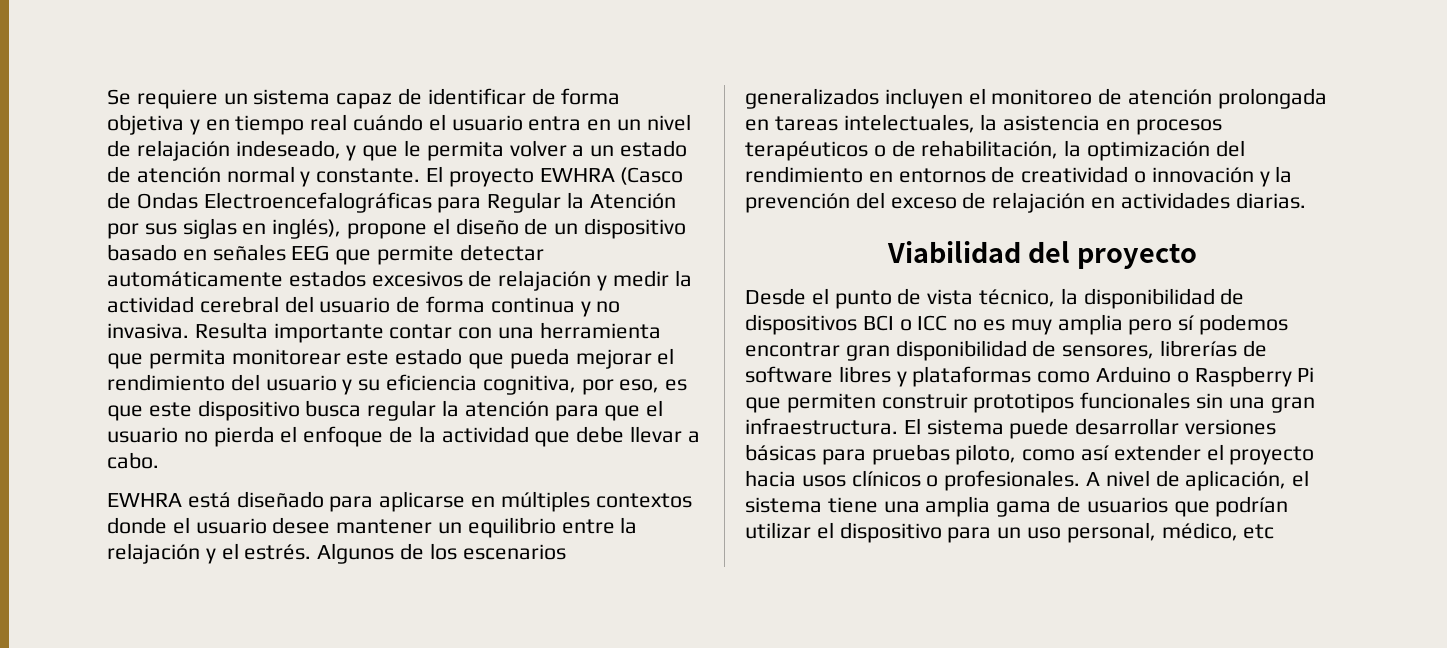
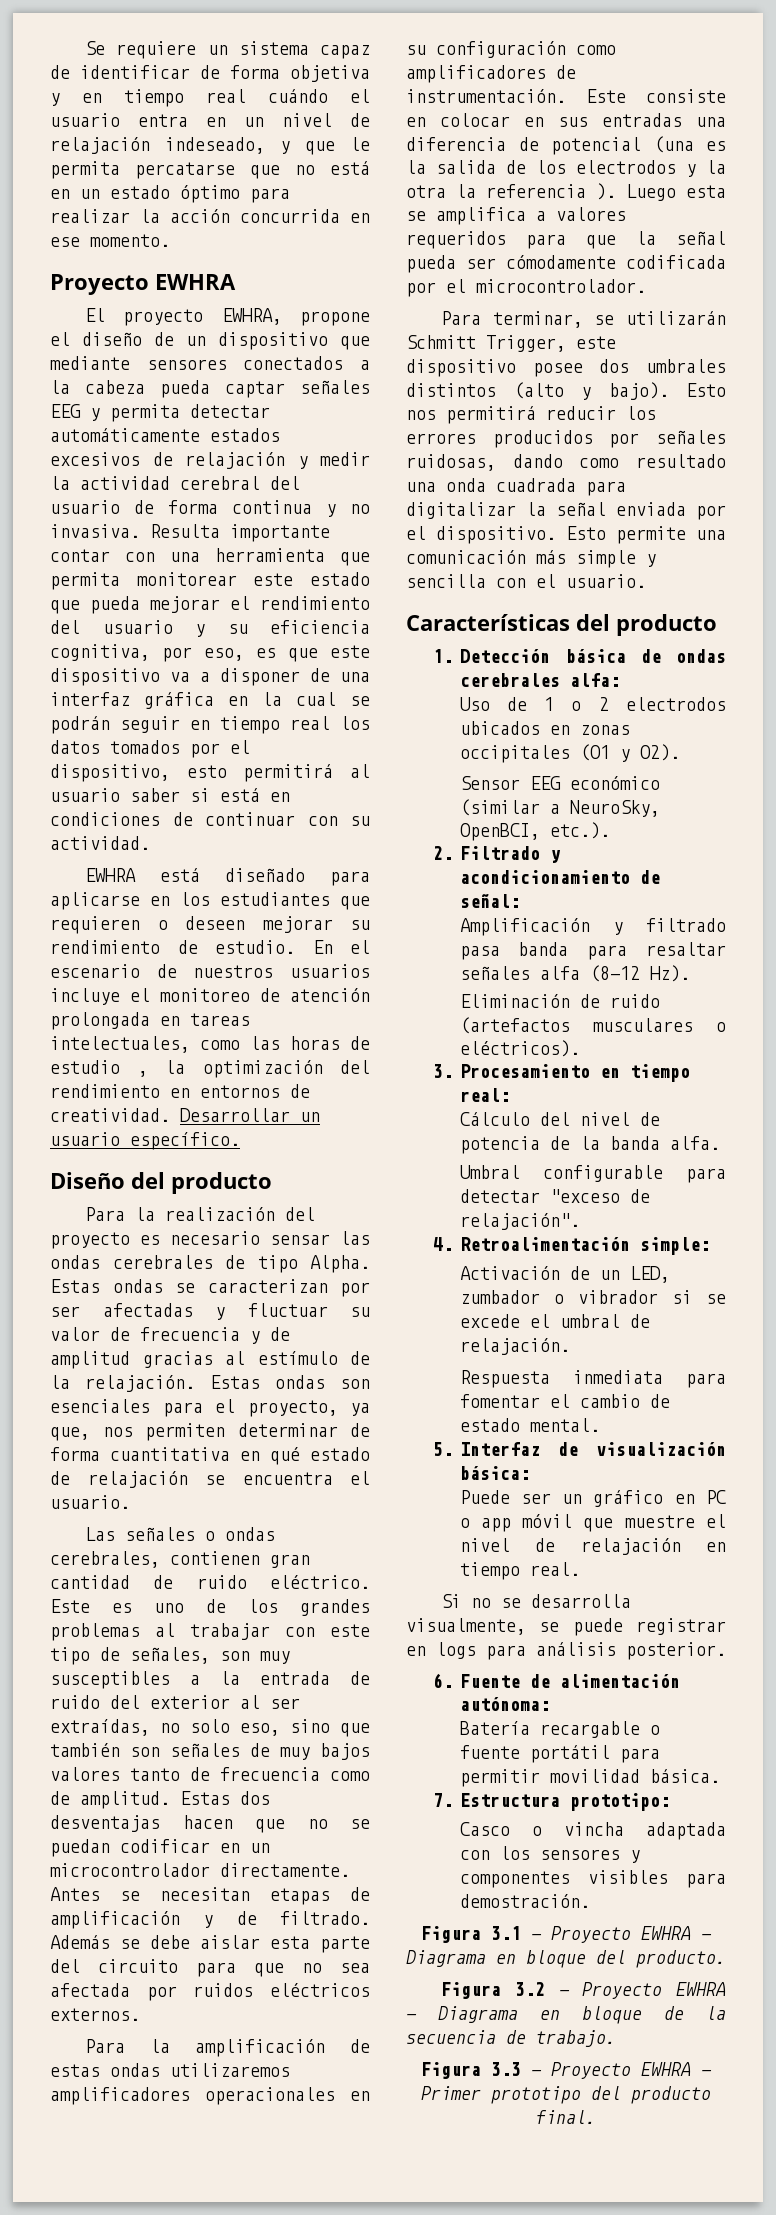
- Se requiere un sistema capaz de identificar de forma objetiva y en tiempo real cuándo el usuario entra en un nivel de relajación indeseado, y que le permita volver a un estado de atención normal y constante. El proyecto EWHRA (Casco de Ondas Electroencefalográficas para Regular la Atención por sus siglas en inglés), propone el diseño de un dispositivo basado en señales EEG que permite detectar automáticamente estados excesivos de relajación y medir la actividad cerebral del usuario de forma continua y no invasiva.
+ Se requiere un sistema capaz de identificar de forma objetiva y en tiempo real cuándo el usuario entra en un nivel de relajación indeseado, y que le permita percatarse que no está en un estado óptimo para realizar la acción concurrida en ese momento.
+ Proyecto EWHRA
+ El proyecto EWHRA, propone el diseño de un dispositivo que mediante sensores conectados a la cabeza pueda captar señales EEG y permita detectar automáticamente estados excesivos de relajación y medir la actividad cerebral del usuario de forma continua y no invasiva.
- Resulta importante contar con una herramienta que permita monitorear este estado que pueda mejorar el rendimiento del usuario y su eficiencia cognitiva, por eso, es que este dispositivo busca regular la atención para que el usuario no pierda el enfoque de la actividad que debe llevar a cabo.
+ Resulta importante contar con una herramienta que permita monitorear este estado que pueda mejorar el rendimiento del usuario y su eficiencia cognitiva, por eso, es que este dispositivo va a disponer de una interfaz gráfica en la cual se podrán seguir en tiempo real los datos tomados por el dispositivo, esto permitirá al usuario saber si está en condiciones de continuar con su actividad.
- EWHRA está diseñado para aplicarse en múltiples contextos donde el usuario desee mantener un equilibrio entre la relajación y el estrés. Algunos de los escenarios generalizados incluyen el monitoreo de atención prolongada en tareas intelectuales, la asistencia en procesos terapéuticos o de rehabilitación, la optimización del rendimiento en entornos de creatividad o innovación y la prevención del exceso de relajación en actividades diarias.
- Viabilidad del proyecto
- Desde el punto de vista técnico, la disponibilidad de dispositivos BCI o ICC no es muy amplia pero sí podemos encontrar gran disponibilidad de sensores, librerías de software libres y plataformas como Arduino o Raspberry Pi que permiten construir prototipos funcionales sin una gran infraestructura. El sistema puede desarrollar versiones básicas para pruebas piloto, como así extender el proyecto hacia usos clínicos o profesionales. A nivel de aplicación, el sistema tiene una amplia gama de usuarios que podrían utilizar el dispositivo para un uso personal, médico, etc
+ EWHRA está diseñado para aplicarse en los estudiantes que requieren o deseen mejorar su rendimiento de estudio. En el escenario de nuestros usuarios incluye el monitoreo de atención prolongada en tareas intelectuales, como las horas de estudio , la optimización del rendimiento en entornos de creatividad. Desarrollar un usuario específico.
+ Diseño del producto
+ Para la realización del proyecto es necesario sensar las ondas cerebrales de tipo Alpha. Estas ondas se caracterizan por ser afectadas y fluctuar su valor de frecuencia y de amplitud gracias al estímulo de la relajación. Estas ondas son esenciales para el proyecto, ya que, nos permiten determinar de forma cuantitativa en qué estado de relajación se encuentra el usuario.
+ Las señales o ondas cerebrales, contienen gran cantidad de ruido eléctrico. Este es uno de los grandes problemas al trabajar con este tipo de señales, son muy susceptibles a la entrada de ruido del exterior al ser extraídas, no solo eso, sino que también son señales de muy bajos valores tanto de frecuencia como de amplitud. Estas dos desventajas hacen que no se puedan codificar en un microcontrolador directamente. Antes se necesitan etapas de amplificación y de filtrado. Además se debe aislar esta parte del circuito para que no sea afectada por ruidos eléctricos externos.
+ Para la amplificación de estas ondas utilizaremos amplificadores operacionales en su configuración como amplificadores de instrumentación. Este consiste en colocar en sus entradas una diferencia de potencial (una es la salida de los electrodos y la otra la referencia ). Luego esta se amplifica a valores requeridos para que la señal pueda ser cómodamente codificada por el microcontrolador.
+ Para terminar, se utilizarán Schmitt Trigger, este dispositivo posee dos umbrales distintos (alto y bajo). Esto nos permitirá reducir los errores producidos por señales ruidosas, dando como resultado una onda cuadrada para digitalizar la señal enviada por el dispositivo. Esto permite una comunicación más simple y sencilla con el usuario.
+ Características del producto
+ 1. Detección básica de ondas cerebrales alfa:
+ Uso de 1 o 2 electrodos ubicados en zonas occipitales (O1 y O2).
+ Sensor EEG económico (similar a NeuroSky, OpenBCI, etc.).
+ 2. Filtrado y acondicionamiento de señal:
+ Amplificación y filtrado pasa banda para resaltar señales alfa (8-12 Hz).
+ Eliminación de ruido (artefactos musculares o eléctricos).
+ 3. Procesamiento en tiempo real:
+ Cálculo del nivel de potencia de la banda alfa.
+ Umbral configurable para detectar "exceso de relajación".
+ 4. Retroalimentación simple:
+ Activación de un LED, zumbador o vibrador si se excede el umbral de relajación.
+ Respuesta inmediata para fomentar el cambio de estado mental.
+ 5. Interfaz de visualización básica:
+ Puede ser un gráfico en PC o app móvil que muestre el nivel de relajación en tiempo real.
+ Si no se desarrolla visualmente, se puede registrar en logs para análisis posterior.
+ 6. Fuente de alimentación autónoma:
+ Batería recargable o fuente portátil para permitir movilidad básica.
+ 7. Estructura prototipo:
+ Casco o vincha adaptada con los sensores y componentes visibles para demostración.
+ Figura 3.1 - Proyecto EWHRA - Diagrama en bloque del producto.
+ Figura 3.2 - Proyecto EWHRA - Diagrama en bloque de la secuencia de trabajo.
+ Figura 3.3 - Proyecto EWHRA - Primer prototipo del producto final.

